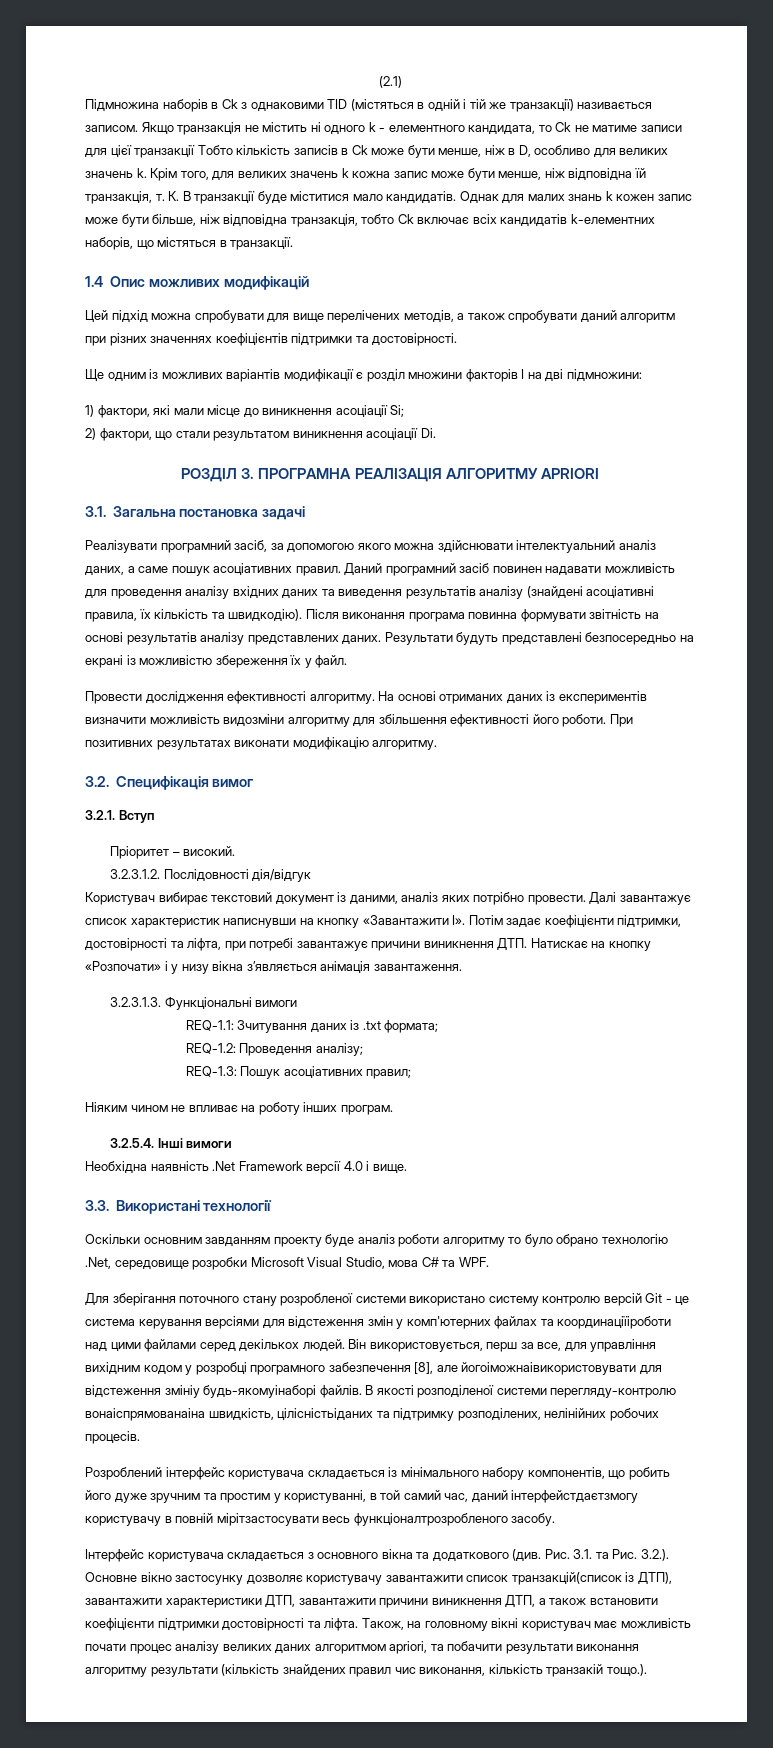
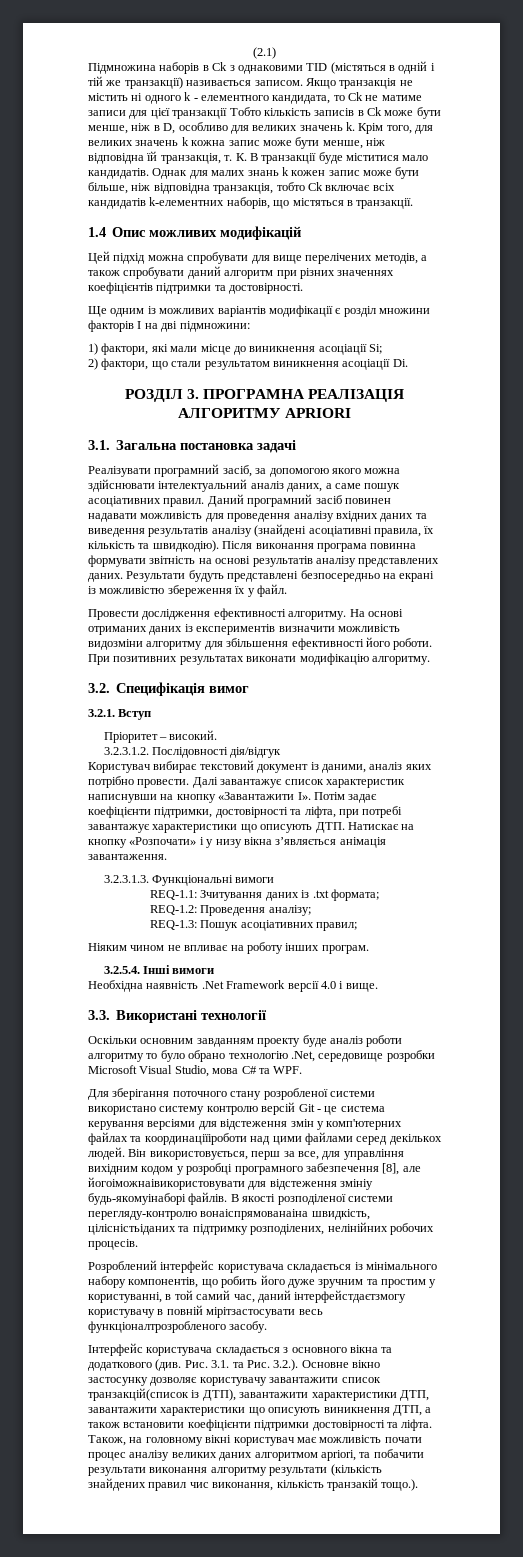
- Далі завантажує список характеристик написнувши на кнопку «Завантажити I». Потім задає коефіцієнти підтримки, достовірності та ліфта, при потребі завантажує причини виникнення ДТП. Натискає на кнопку «Розпочати» і у низу вікна з’являється анімація завантаження.
+ Далі завантажує список характеристик написнувши на кнопку «Завантажити I». Потім задає коефіцієнти підтримки, достовірності та ліфта, при потребі завантажує характеристики що описують ДТП. Натискає на кнопку «Розпочати» і у низу вікна з’являється анімація завантаження.
- Рис. 3.1. та Рис. 3.2.). Основне вікно застосунку дозволяє користувачу завантажити список транзакцій(список із ДТП), завантажити характеристики ДТП, завантажити причини виникнення ДТП, а також встановити коефіцієнти підтримки достовірності та ліфта.
+ Рис. 3.1. та Рис. 3.2.). Основне вікно застосунку дозволяє користувачу завантажити список транзакцій(список із ДТП), завантажити характеристики ДТП, завантажити характеристики що описують виникнення ДТП, а також встановити коефіцієнти підтримки достовірності та ліфта.

